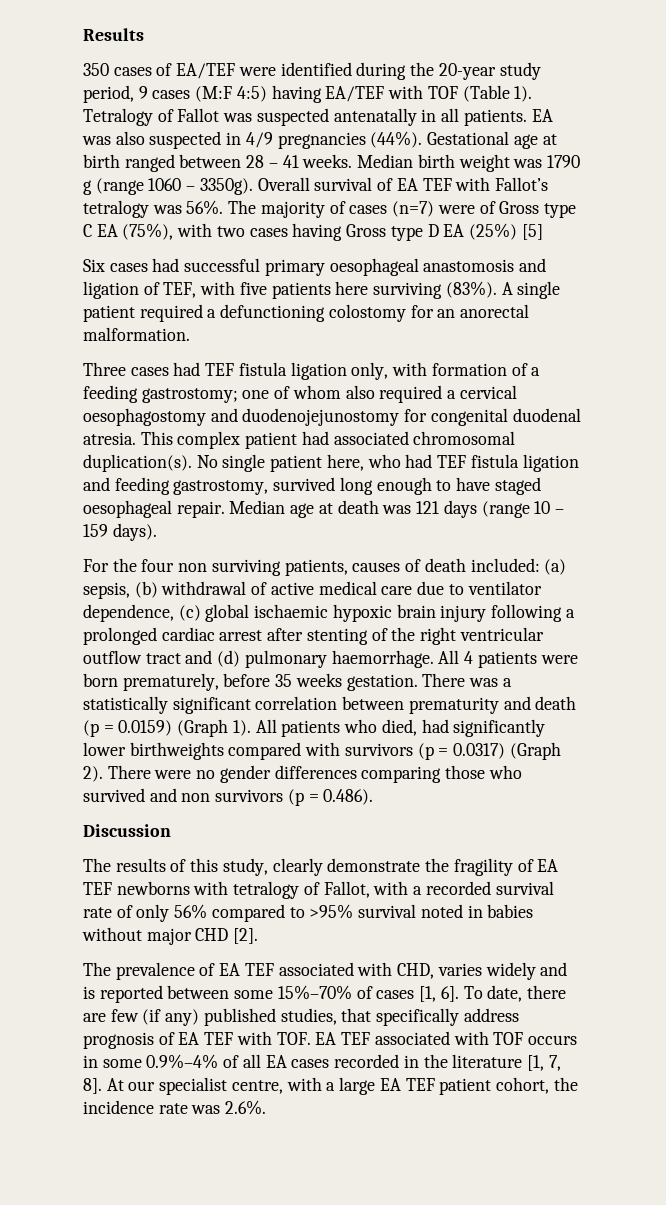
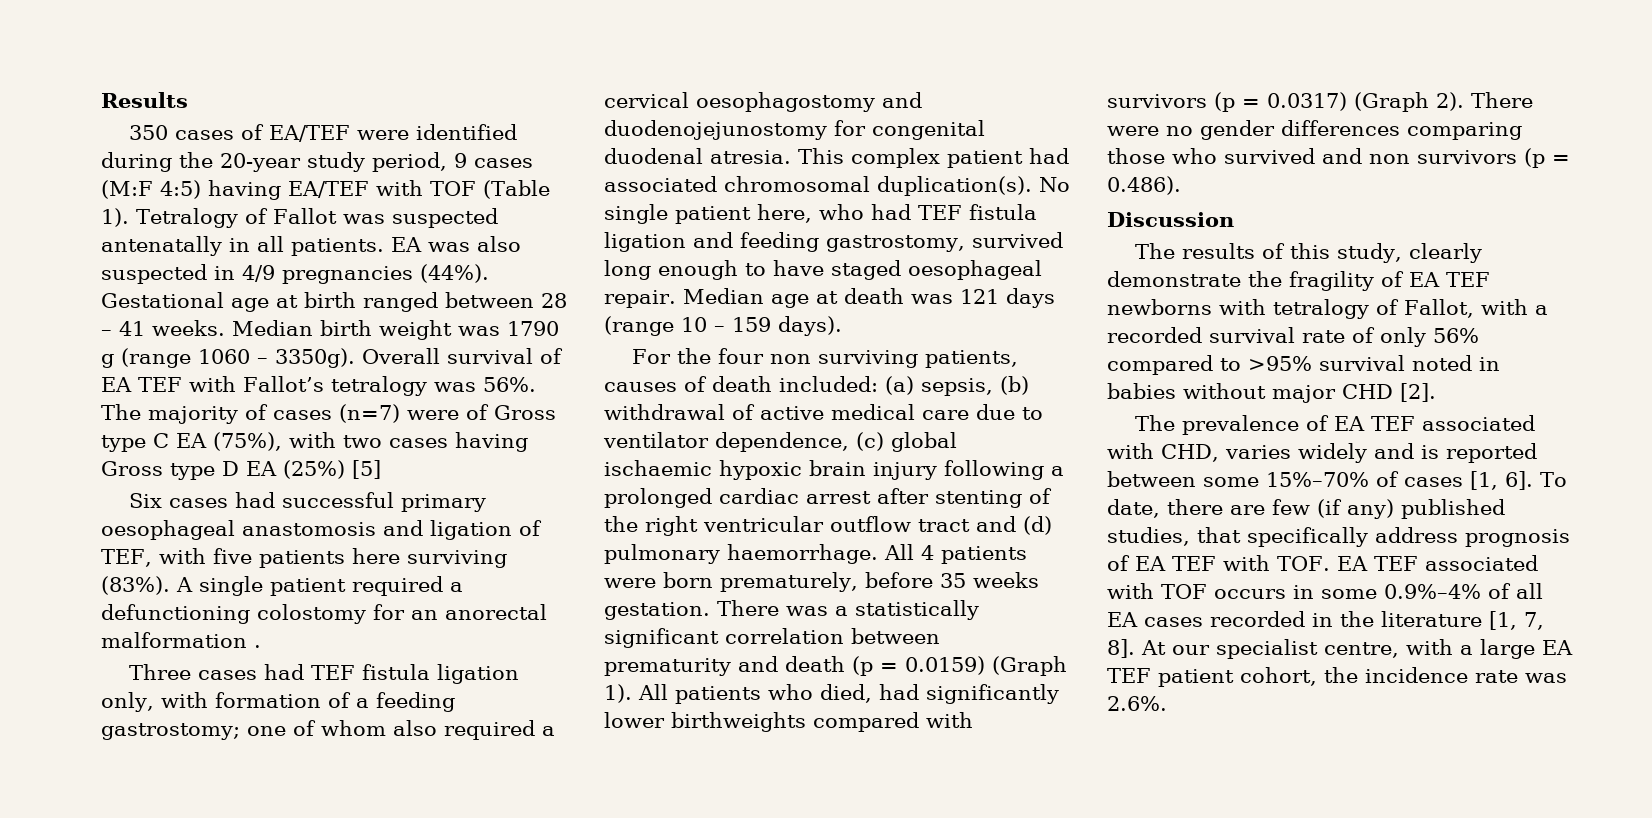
- A single patient required a defunctioning colostomy for an anorectal malformation.
+ A single patient required a defunctioning colostomy for an anorectal malformation .

